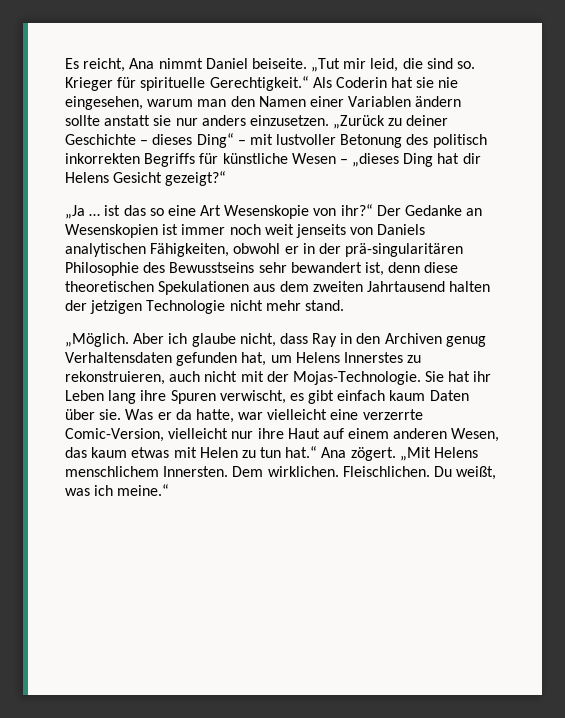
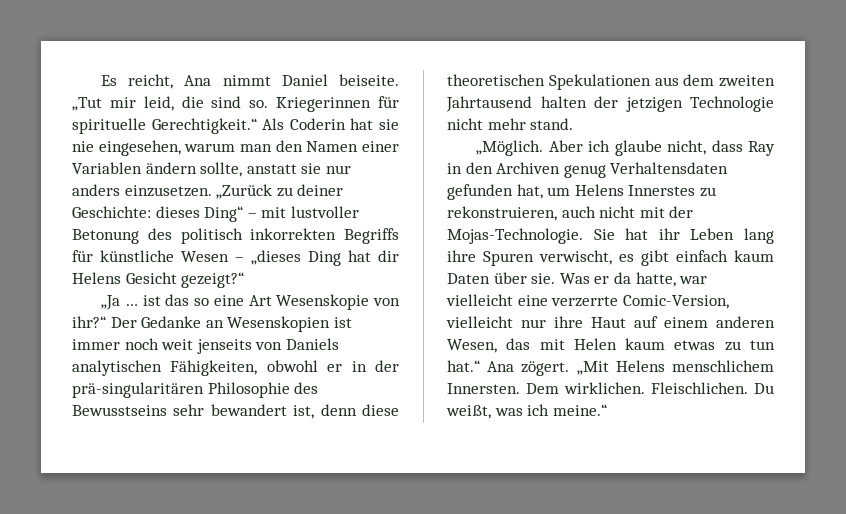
- Krieger für spirituelle Gerechtigkeit.“ Als Coderin hat sie nie eingesehen, warum man den Namen einer Variablen ändern sollte anstatt sie nur anders einzusetzen.
+ Kriegerinnen für spirituelle Gerechtigkeit.“ Als Coderin hat sie nie eingesehen, warum man den Namen einer Variablen ändern sollte, anstatt sie nur anders einzusetzen.
- „Zurück zu deiner Geschichte – dieses Ding“ – mit lustvoller Betonung des politisch inkorrekten Begriffs für künstliche Wesen – „dieses Ding hat dir Helens Gesicht gezeigt?“
+ „Zurück zu deiner Geschichte: dieses Ding“ – mit lustvoller Betonung des politisch inkorrekten Begriffs für künstliche Wesen – „dieses Ding hat dir Helens Gesicht gezeigt?“
- Was er da hatte, war vielleicht eine verzerrte Comic-Version, vielleicht nur ihre Haut auf einem anderen Wesen, das kaum etwas mit Helen zu tun hat.“ Ana zögert.
+ Was er da hatte, war vielleicht eine verzerrte Comic-Version, vielleicht nur ihre Haut auf einem anderen Wesen, das mit Helen kaum etwas zu tun hat.“ Ana zögert.

